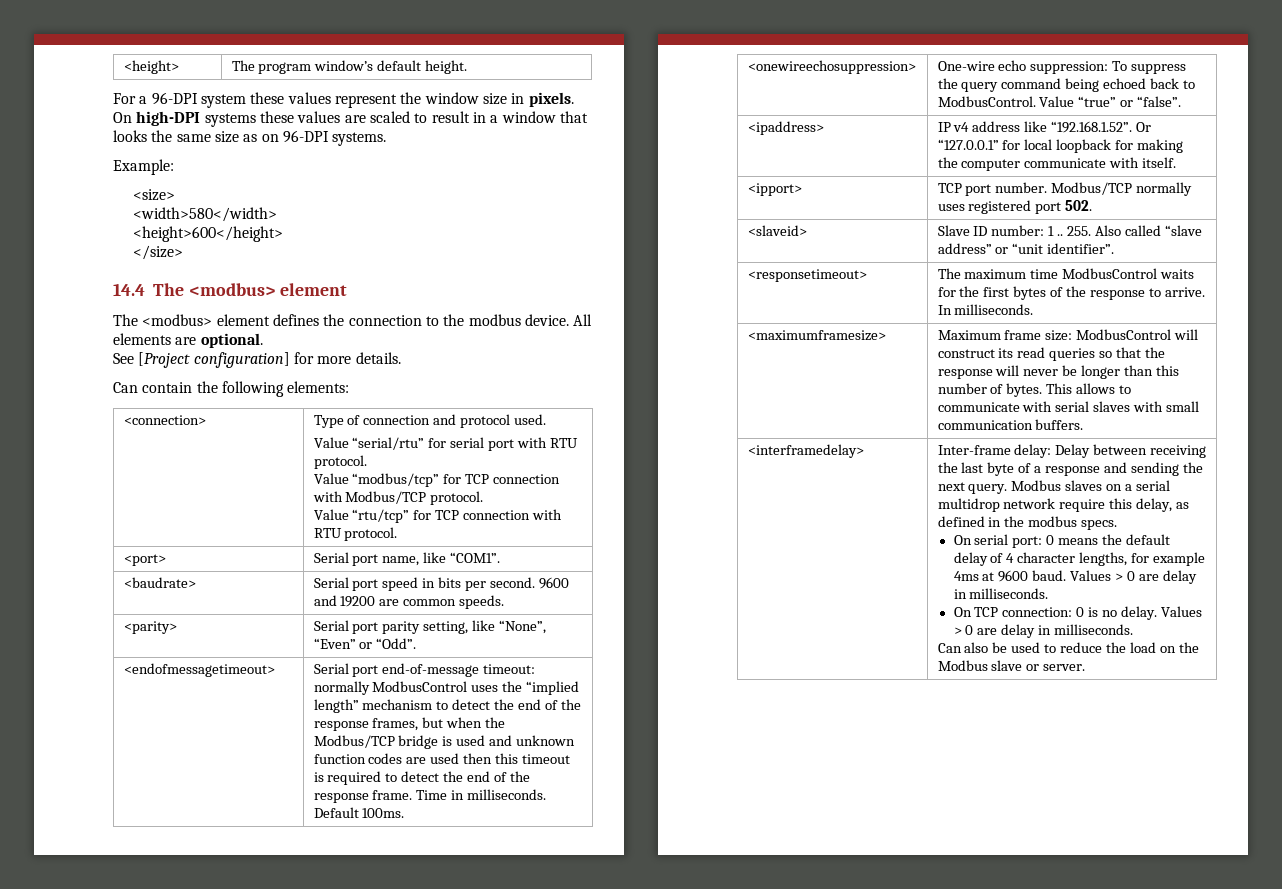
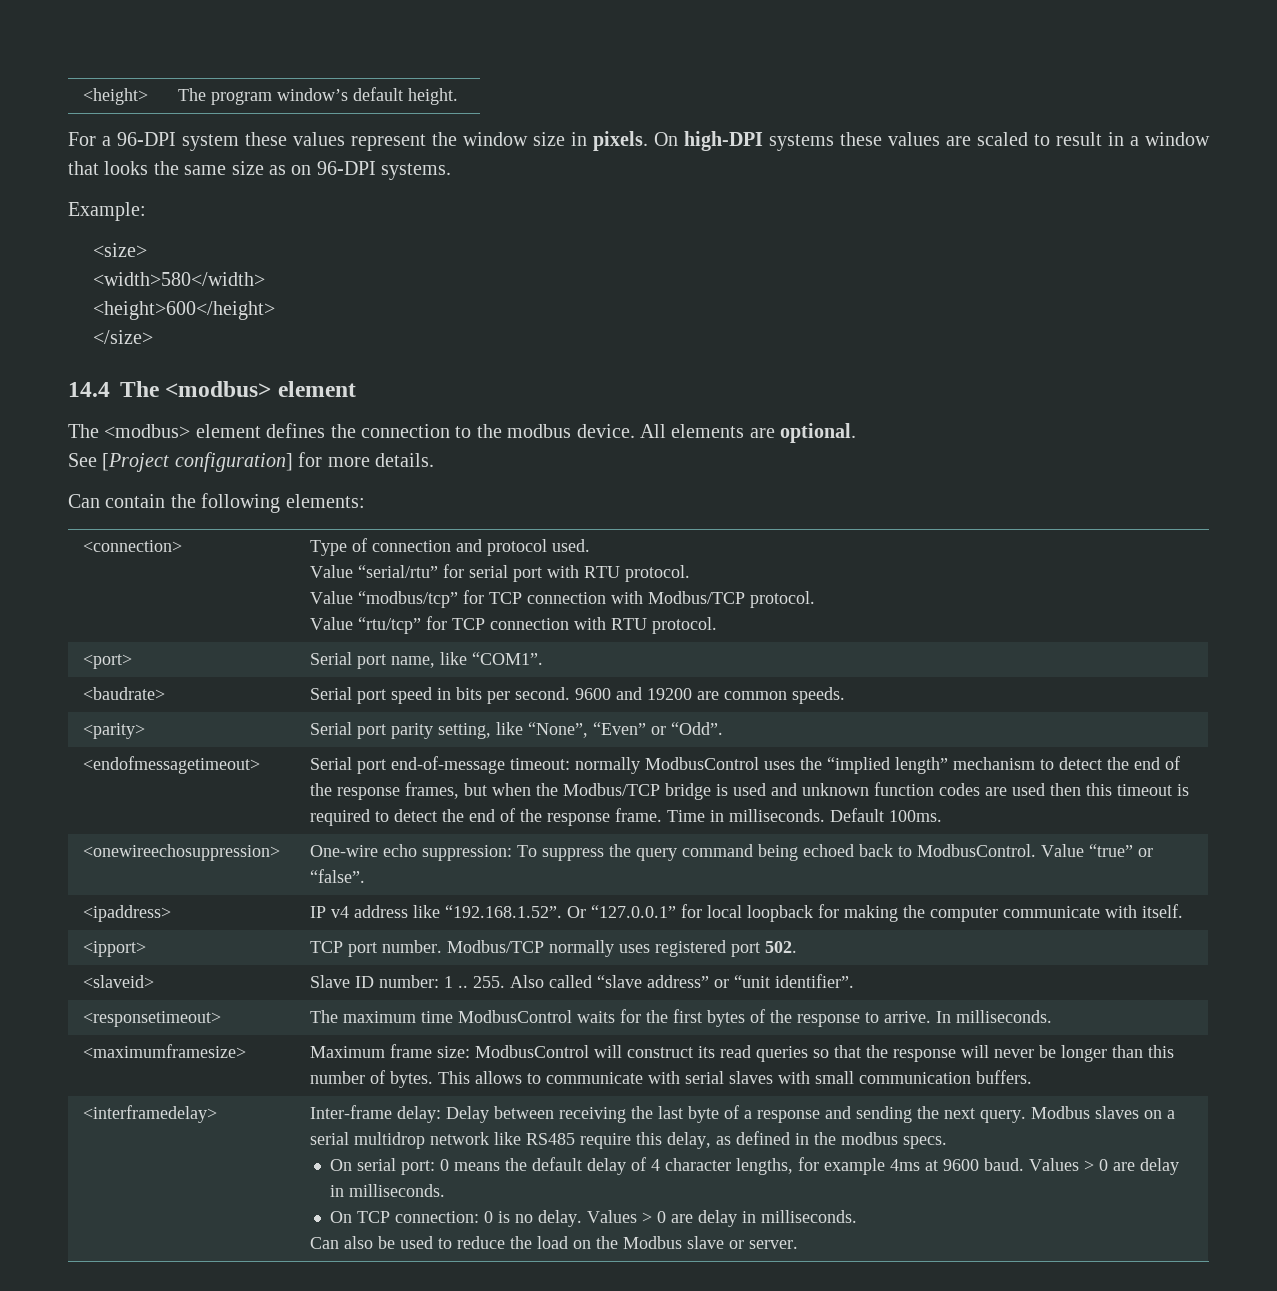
- Modbus slaves on a serial multidrop network require this delay, as defined in the modbus specs.
+ Modbus slaves on a serial multidrop network like RS485 require this delay, as defined in the modbus specs.

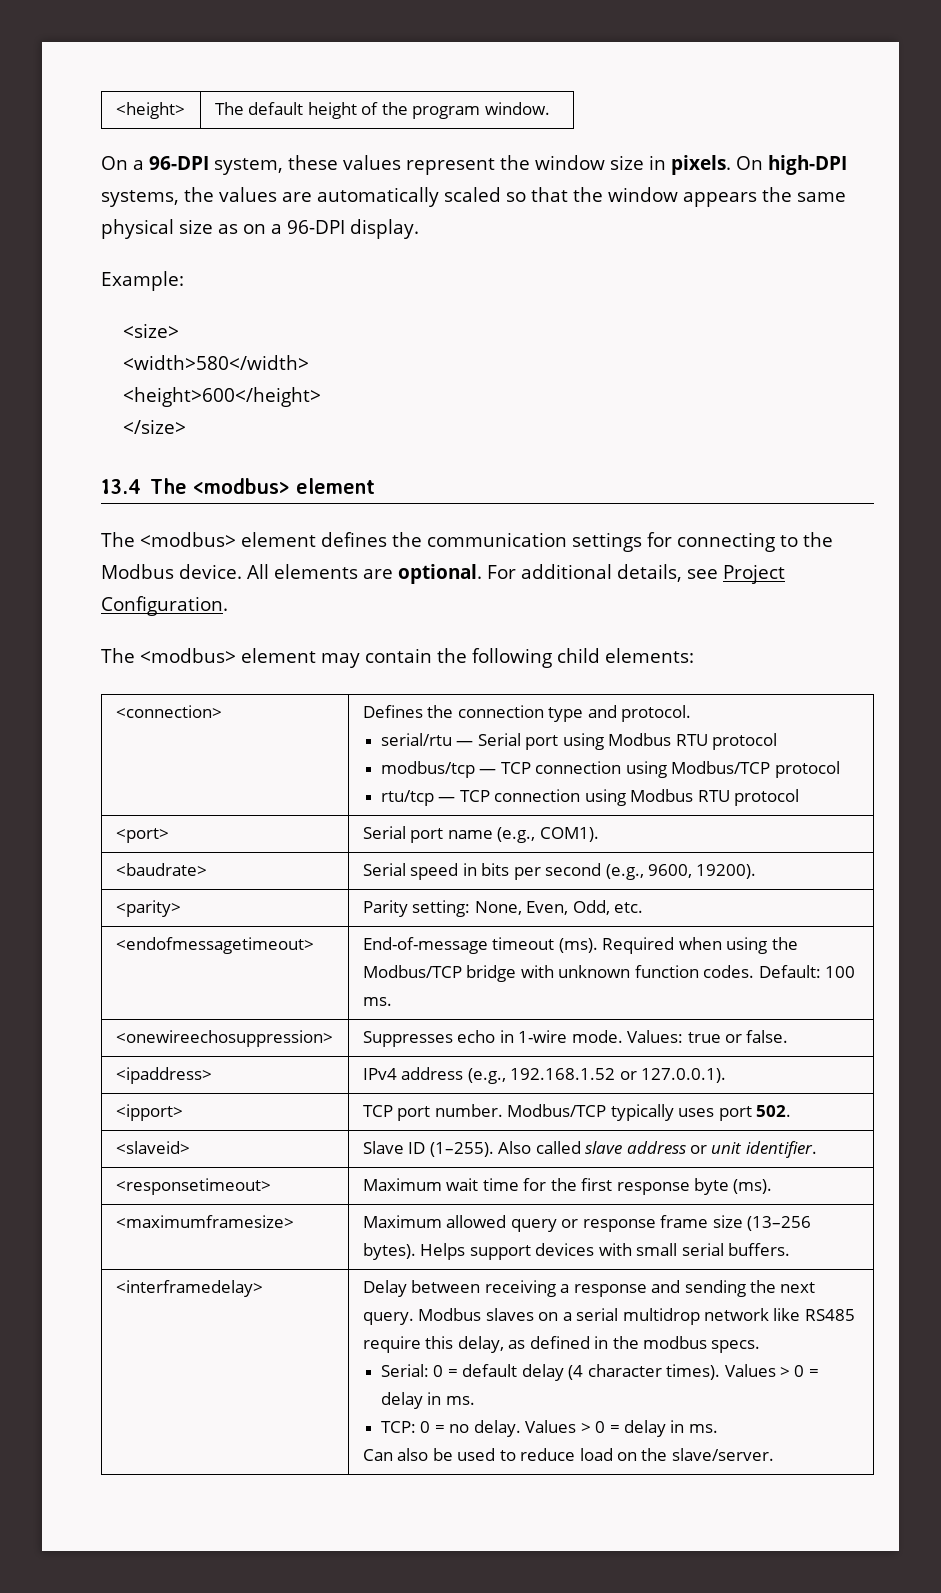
- <height> | The program window’s default height.
- For a 96-DPI system these values represent the window size in pixels.
+ <height> | The default height of the program window.
+ On a 96-DPI system, these values represent the window size in pixels.
- On high-DPI systems these values are scaled to result in a window that looks the same size as on 96-DPI systems.
+ On high-DPI systems, the values are automatically scaled so that the window appears the same physical size as on a 96-DPI display.
- 14.4 The <modbus> element
+ 13.4 The <modbus> element
- The <modbus> element defines the connection to the modbus device.
+ The <modbus> element defines the communication settings for connecting to the Modbus device.
- All elements are optional.
- See [Project configuration] for more details.
- Can contain the following elements:
+ All elements are optional. For additional details, see Project Configuration.
+ The <modbus> element may contain the following child elements:
- <connection> | Type of connection and protocol used.
- Value “serial/rtu” for serial port with RTU protocol.
- Value “modbus/tcp” for TCP connection with Modbus/TCP protocol.
- Value “rtu/tcp” for TCP connection with RTU protocol.
+ <connection> | Defines the connection type and protocol.
+ serial/rtu — Serial port using Modbus RTU protocol
+ modbus/tcp — TCP connection using Modbus/TCP protocol
+ rtu/tcp — TCP connection using Modbus RTU protocol
- <port> | Serial port name, like “COM1”.
+ <port> | Serial port name (e.g., COM1).
- <baudrate> | Serial port speed in bits per second. 9600 and 19200 are common speeds.
- <parity> | Serial port parity setting, like “None”, “Even” or “Odd”.
- <endofmessagetimeout> | Serial port end-of-message timeout: normally ModbusControl uses the “implied length” mechanism to detect the end of the response frames, but when the Modbus/TCP bridge is used and unknown function codes are used then this timeout is required to detect the end of the response frame. Time in milliseconds. Default 100ms.
- <onewireechosuppression> | One-wire echo suppression: To suppress the query command being echoed back to ModbusControl. Value “true” or “false”.
- <ipaddress> | IP v4 address like “192.168.1.52”. Or “127.0.0.1” for local loopback for making the computer communicate with itself.
+ <baudrate> | Serial speed in bits per second (e.g., 9600, 19200).
+ <parity> | Parity setting: None, Even, Odd, etc.
+ <endofmessagetimeout> | End-of-message timeout (ms). Required when using the Modbus/TCP bridge with unknown function codes. Default: 100 ms.
+ <onewireechosuppression> | Suppresses echo in 1-wire mode. Values: true or false.
+ <ipaddress> | IPv4 address (e.g., 192.168.1.52 or 127.0.0.1).
- <ipport> | TCP port number. Modbus/TCP normally uses registered port 502.
+ <ipport> | TCP port number. Modbus/TCP typically uses port 502.
- <slaveid> | Slave ID number: 1 .. 255. Also called “slave address” or “unit identifier”.
- <responsetimeout> | The maximum time ModbusControl waits for the first bytes of the response to arrive. In milliseconds.
- <maximumframesize> | Maximum frame size: ModbusControl will construct its read queries so that the response will never be longer than this number of bytes. This allows to communicate with serial slaves with small communication buffers.
+ <slaveid> | Slave ID (1–255). Also called slave address or unit identifier.
+ <responsetimeout> | Maximum wait time for the first response byte (ms).
+ <maximumframesize> | Maximum allowed query or response frame size (13–256 bytes). Helps support devices with small serial buffers.
- Inter-frame delay: Delay between receiving the last byte of a response and sending the next query.
+ Delay between receiving a response and sending the next query.
- On serial port: 0 means the default delay of 4 character lengths, for example 4ms at 9600 baud. Values > 0 are delay in milliseconds.
- On TCP connection: 0 is no delay. Values > 0 are delay in milliseconds.
+ Serial: 0 = default delay (4 character times). Values > 0 = delay in ms.
+ TCP: 0 = no delay. Values > 0 = delay in ms.
- Can also be used to reduce the load on the Modbus slave or server.
+ Can also be used to reduce load on the slave/server.

